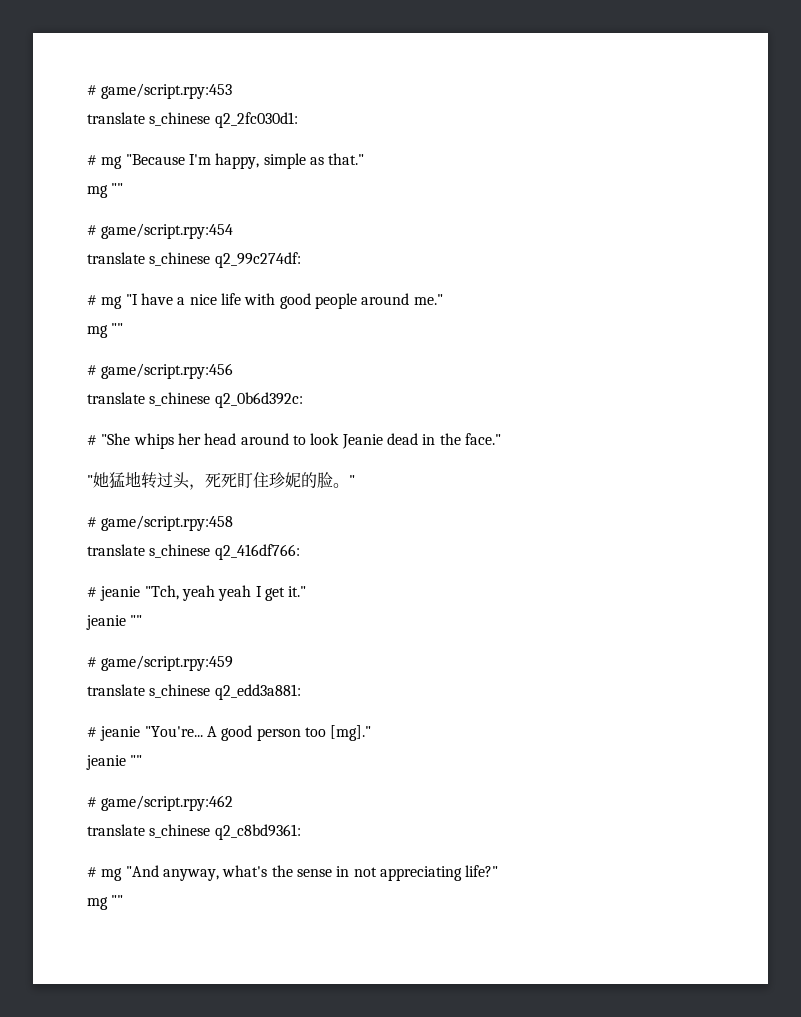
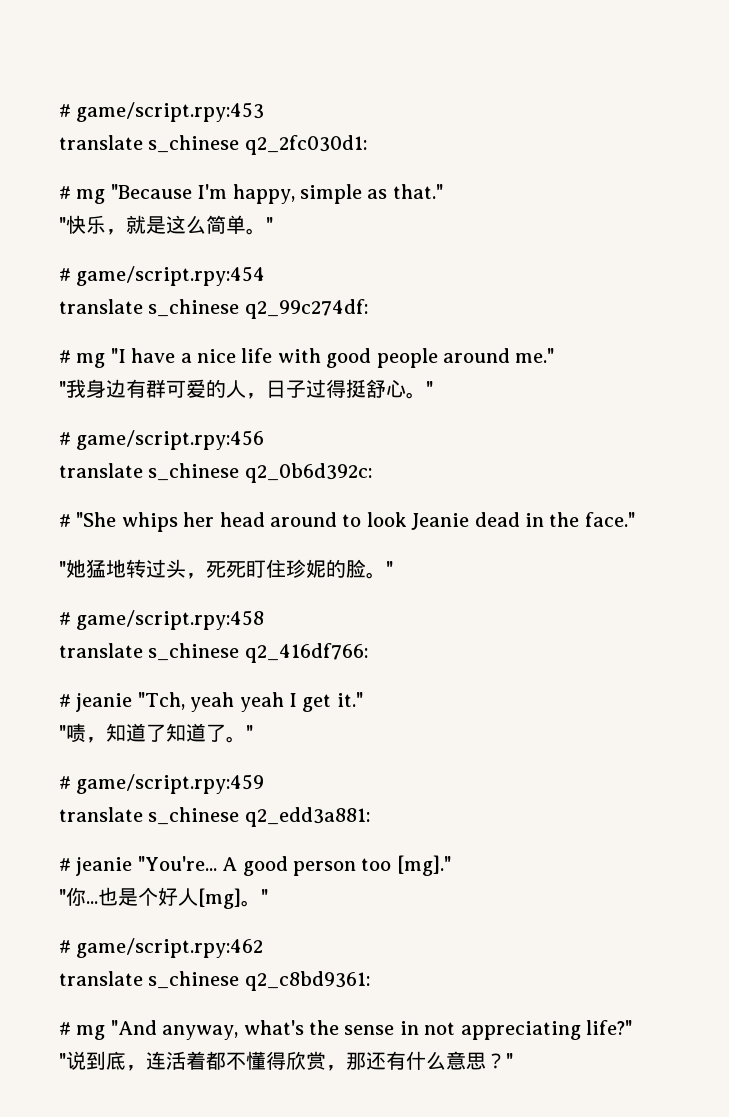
  # mg "Because I'm happy, simple as that."
- mg ""
+ "快乐，就是这么简单。"
  # mg "I have a nice life with good people around me."
- mg ""
+ "我身边有群可爱的人，日子过得挺舒心。"
  # jeanie "Tch, yeah yeah I get it."
- jeanie ""
+ "啧，知道了知道了。"
  A good person too [mg]."
- jeanie ""
+ "你...也是个好人[mg]。"
  # mg "And anyway, what's the sense in not appreciating life?"
- mg ""
+ "说到底，连活着都不懂得欣赏，那还有什么意思？"

